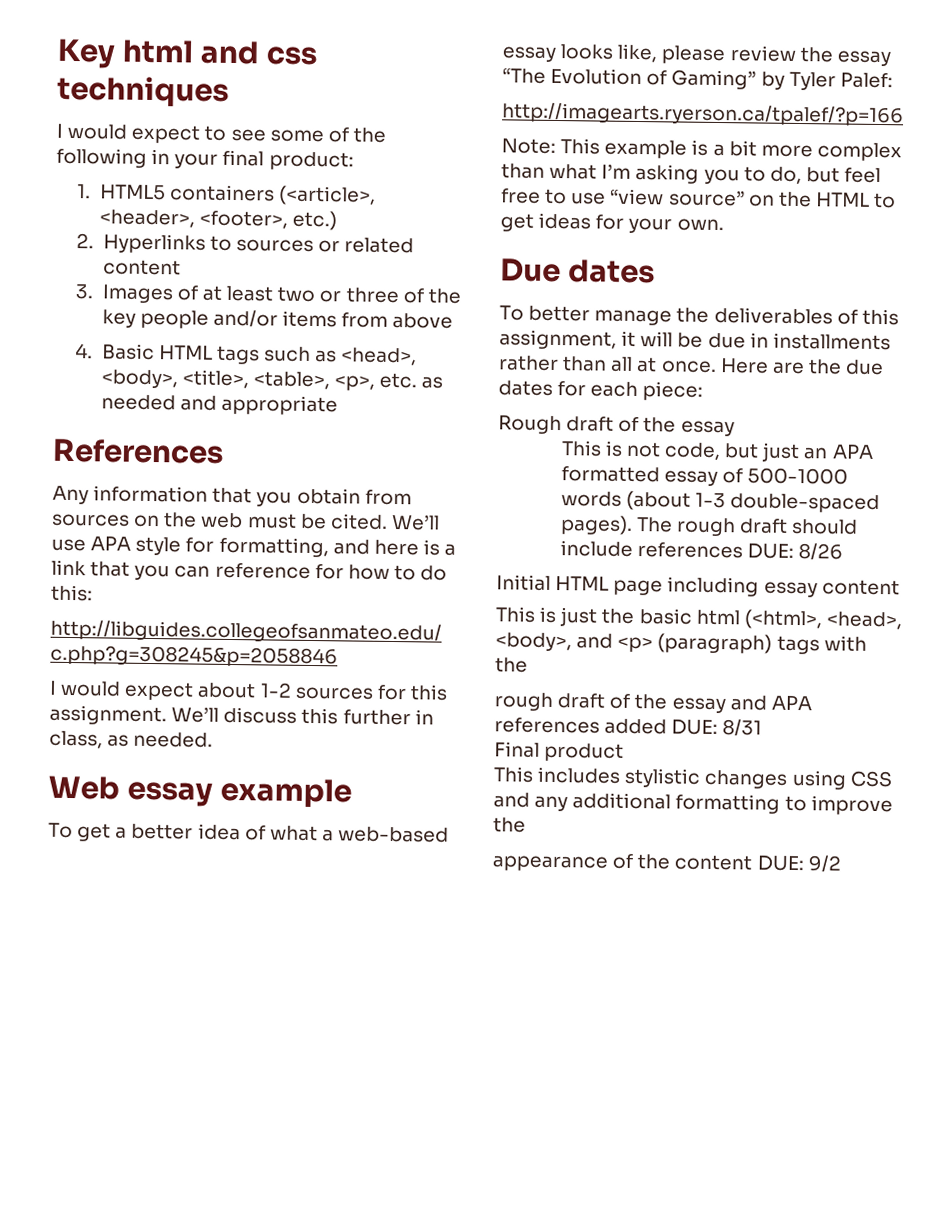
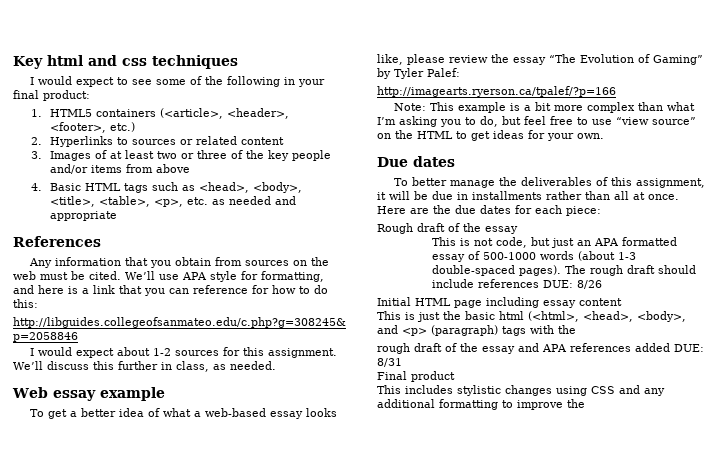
- appearance of the content DUE: 9/2

